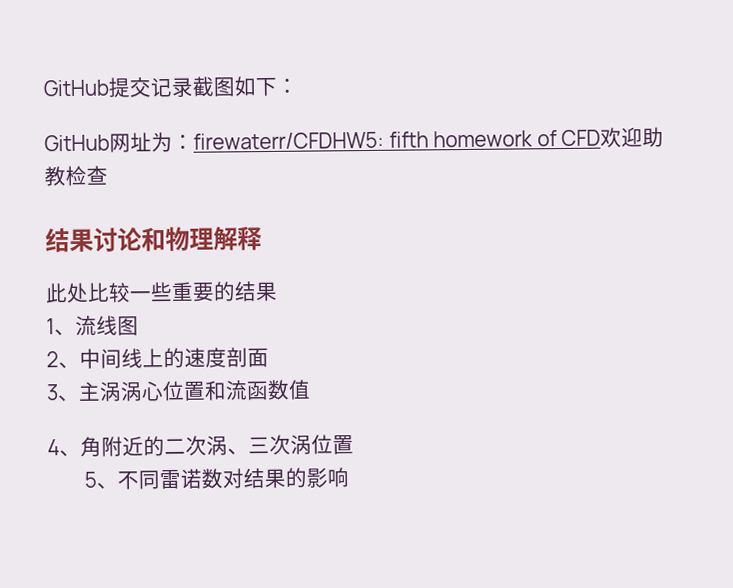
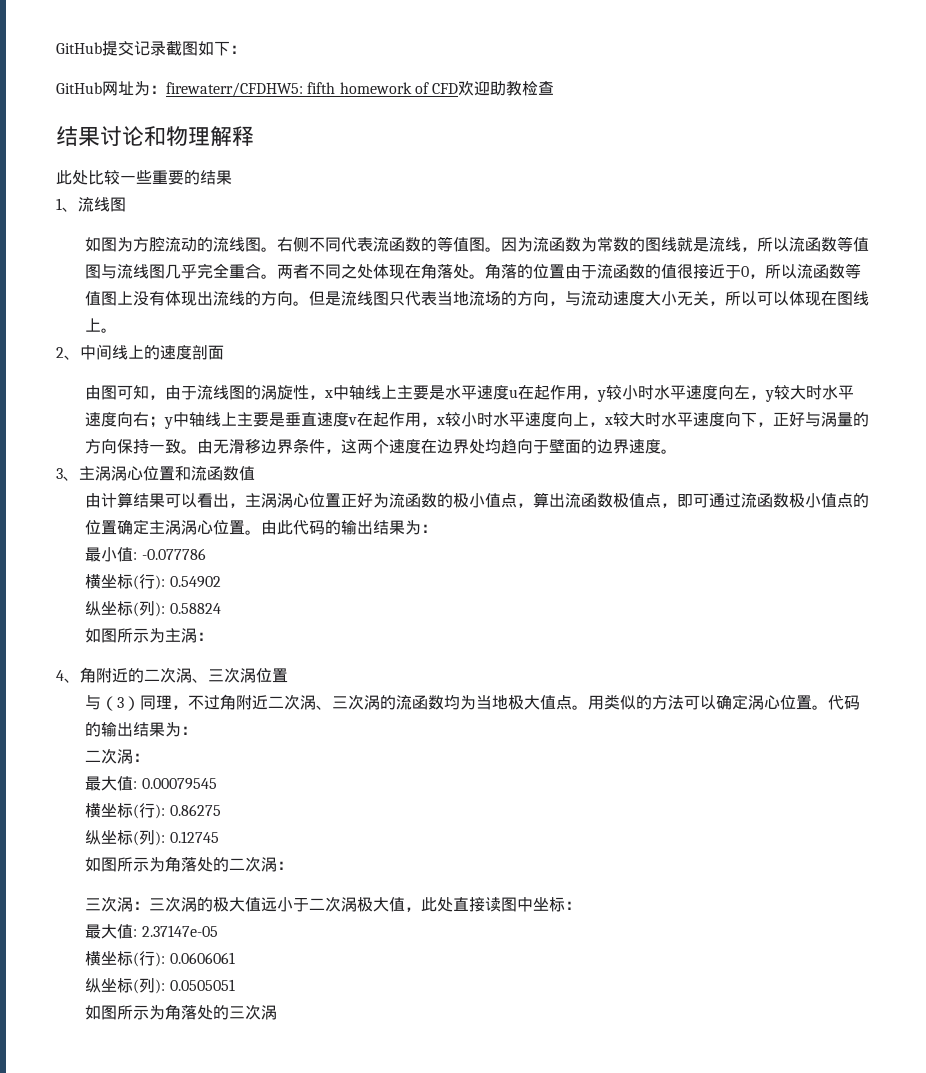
+ 如图为方腔流动的流线图。右侧不同代表流函数的等值图。因为流函数为常数的图线就是流线，所以流函数等值图与流线图几乎完全重合。两者不同之处体现在角落处。角落的位置由于流函数的值很接近于0，所以流函数等值图上没有体现出流线的方向。但是流线图只代表当地流场的方向，与流动速度大小无关，所以可以体现在图线上。
+ 由图可知，由于流线图的涡旋性，x中轴线上主要是水平速度u在起作用，y较小时水平速度向左，y较大时水平速度向右；y中轴线上主要是垂直速度v在起作用，x较小时水平速度向上，x较大时水平速度向下，正好与涡量的方向保持一致。由无滑移边界条件，这两个速度在边界处均趋向于壁面的边界速度。
+ 由计算结果可以看出，主涡涡心位置正好为流函数的极小值点，算出流函数极值点，即可通过流函数极小值点的位置确定主涡涡心位置。由此代码的输出结果为：
+ 最小值: -0.077786
+ 横坐标(行): 0.54902
+ 纵坐标(列): 0.58824
+ 如图所示为主涡：
- 5、不同雷诺数对结果的影响
+ 与（3）同理，不过角附近二次涡、三次涡的流函数均为当地极大值点。用类似的方法可以确定涡心位置。代码的输出结果为：
+ 二次涡：
+ 最大值: 0.00079545
+ 横坐标(行): 0.86275
+ 纵坐标(列): 0.12745
+ 如图所示为角落处的二次涡：
+ 三次涡：三次涡的极大值远小于二次涡极大值，此处直接读图中坐标：
+ 最大值: 2.37147e-05
+ 横坐标(行): 0.0606061
+ 纵坐标(列): 0.0505051
+ 如图所示为角落处的三次涡

